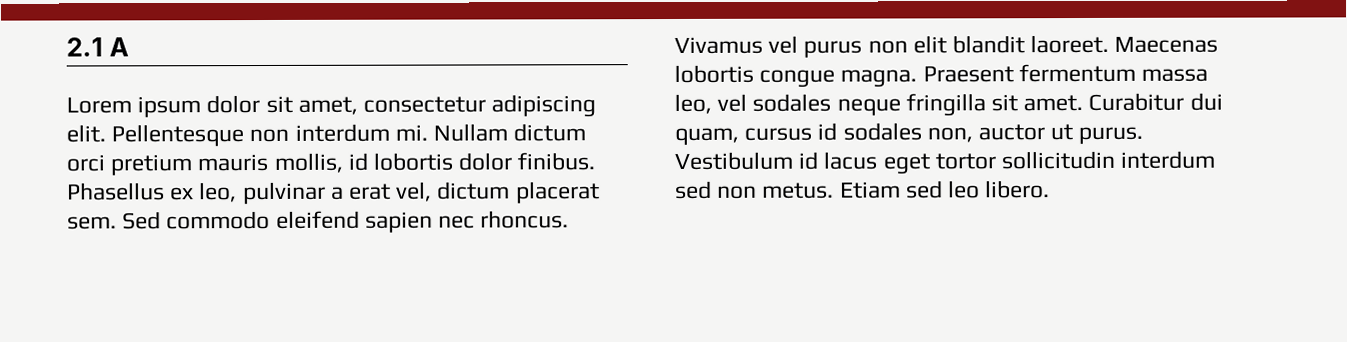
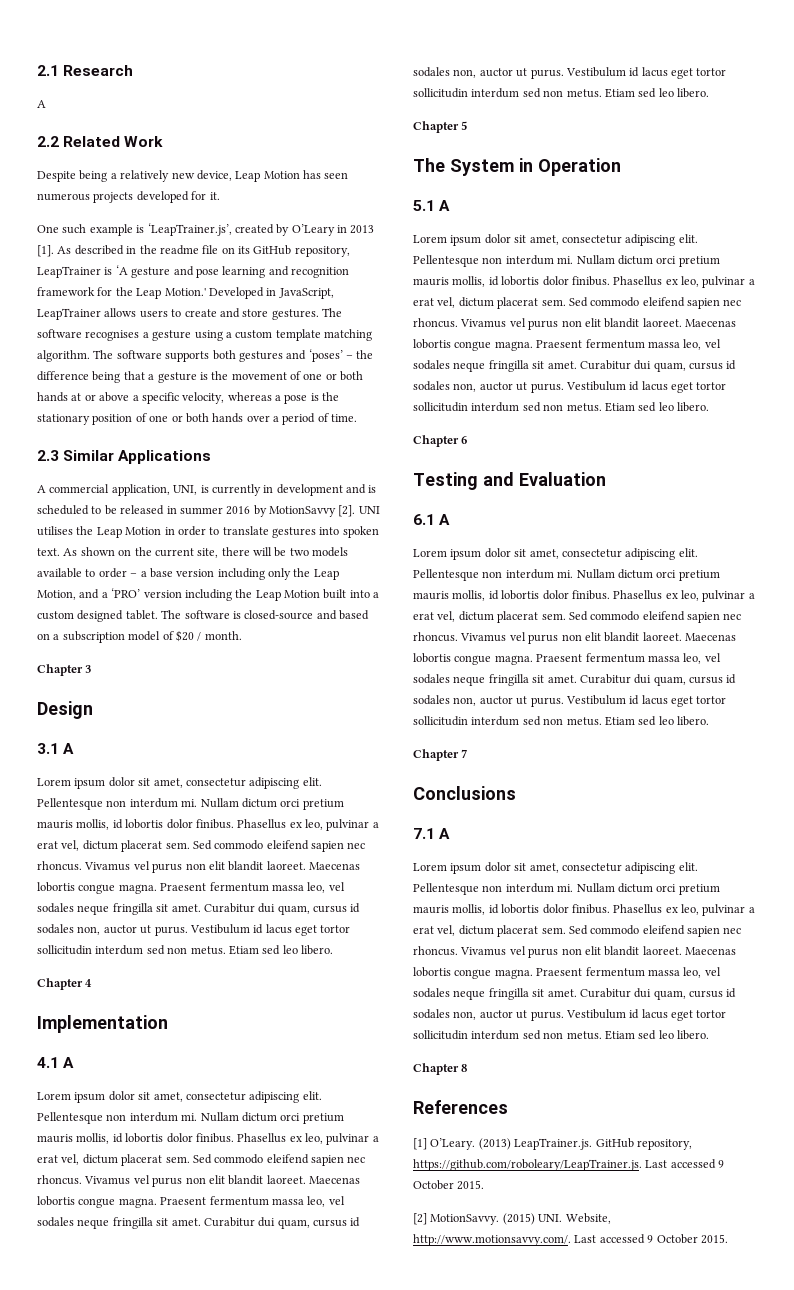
- 2.1 A
+ 2.1 Research
+ A
+ 2.2 Related Work
+ Despite being a relatively new device, Leap Motion has seen numerous projects developed for it.
+ One such example is ‘LeapTrainer.js’, created by O’Leary in 2013 [1]. As described in the readme file on its GitHub repository, LeapTrainer is ‘A gesture and pose learning and recognition framework for the Leap Motion.' Developed in JavaScript, LeapTrainer allows users to create and store gestures. The software recognises a gesture using a custom template matching algorithm. The software supports both gestures and ‘poses’ – the difference being that a gesture is the movement of one or both hands at or above a specific velocity, whereas a pose is the stationary position of one or both hands over a period of time.
+ 2.3 Similar Applications
+ A commercial application, UNI, is currently in development and is scheduled to be released in summer 2016 by MotionSavvy [2]. UNI utilises the Leap Motion in order to translate gestures into spoken text. As shown on the current site, there will be two models available to order – a base version including only the Leap Motion, and a ‘PRO’ version including the Leap Motion built into a custom designed tablet. The software is closed-source and based on a subscription model of $20 / month.
+ Chapter 3
+ Design
+ 3.1 A
+ Chapter 4
+ Implementation
+ 4.1 A
+ Lorem ipsum dolor sit amet, consectetur adipiscing elit. Pellentesque non interdum mi. Nullam dictum orci pretium mauris mollis, id lobortis dolor finibus. Phasellus ex leo, pulvinar a erat vel, dictum placerat sem. Sed commodo eleifend sapien nec rhoncus. Vivamus vel purus non elit blandit laoreet. Maecenas lobortis congue magna. Praesent fermentum massa leo, vel sodales neque fringilla sit amet. Curabitur dui quam, cursus id sodales non, auctor ut purus. Vestibulum id lacus eget tortor sollicitudin interdum sed non metus. Etiam sed leo libero.
+ Chapter 5
+ The System in Operation
+ 5.1 A
+ Lorem ipsum dolor sit amet, consectetur adipiscing elit. Pellentesque non interdum mi. Nullam dictum orci pretium mauris mollis, id lobortis dolor finibus. Phasellus ex leo, pulvinar a erat vel, dictum placerat sem. Sed commodo eleifend sapien nec rhoncus. Vivamus vel purus non elit blandit laoreet. Maecenas lobortis congue magna. Praesent fermentum massa leo, vel sodales neque fringilla sit amet. Curabitur dui quam, cursus id sodales non, auctor ut purus. Vestibulum id lacus eget tortor sollicitudin interdum sed non metus. Etiam sed leo libero.
+ Chapter 6
+ Testing and Evaluation
+ 6.1 A
+ Lorem ipsum dolor sit amet, consectetur adipiscing elit. Pellentesque non interdum mi. Nullam dictum orci pretium mauris mollis, id lobortis dolor finibus. Phasellus ex leo, pulvinar a erat vel, dictum placerat sem. Sed commodo eleifend sapien nec rhoncus. Vivamus vel purus non elit blandit laoreet. Maecenas lobortis congue magna. Praesent fermentum massa leo, vel sodales neque fringilla sit amet. Curabitur dui quam, cursus id sodales non, auctor ut purus. Vestibulum id lacus eget tortor sollicitudin interdum sed non metus. Etiam sed leo libero.
+ Chapter 7
+ Conclusions
+ 7.1 A
+ Lorem ipsum dolor sit amet, consectetur adipiscing elit. Pellentesque non interdum mi. Nullam dictum orci pretium mauris mollis, id lobortis dolor finibus. Phasellus ex leo, pulvinar a erat vel, dictum placerat sem. Sed commodo eleifend sapien nec rhoncus. Vivamus vel purus non elit blandit laoreet. Maecenas lobortis congue magna. Praesent fermentum massa leo, vel sodales neque fringilla sit amet. Curabitur dui quam, cursus id sodales non, auctor ut purus. Vestibulum id lacus eget tortor sollicitudin interdum sed non metus. Etiam sed leo libero.
+ Chapter 8
+ References
+ [1] O’Leary. (2013) LeapTrainer.js. GitHub repository, https://github.com/roboleary/LeapTrainer.js. Last accessed 9 October 2015.
+ [2] MotionSavvy. (2015) UNI. Website, http://www.motionsavvy.com/. Last accessed 9 October 2015.

